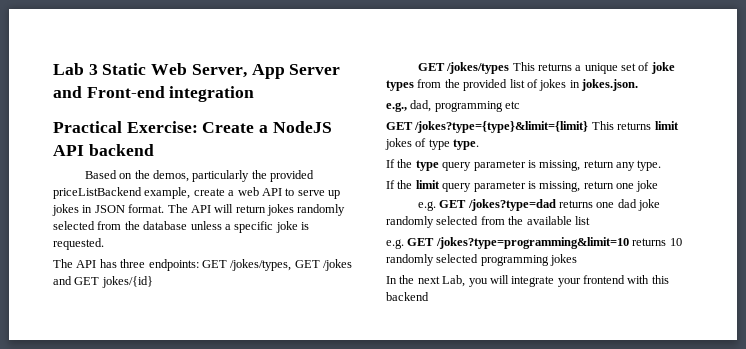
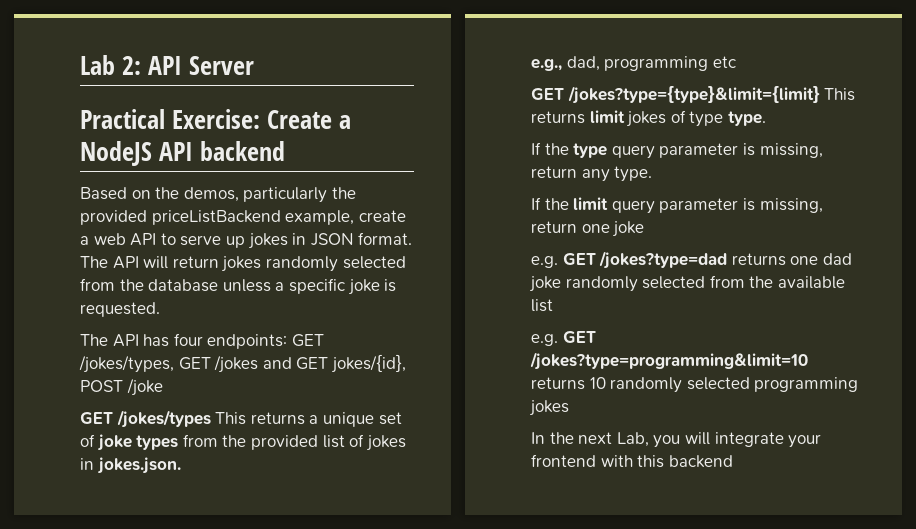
- Lab 3 Static Web Server, App Server and Front-end integration
+ Lab 2: API Server
- The API has three endpoints: GET /jokes/types, GET /jokes and GET jokes/{id}
+ The API has four endpoints: GET /jokes/types, GET /jokes and GET jokes/{id}, POST /joke

